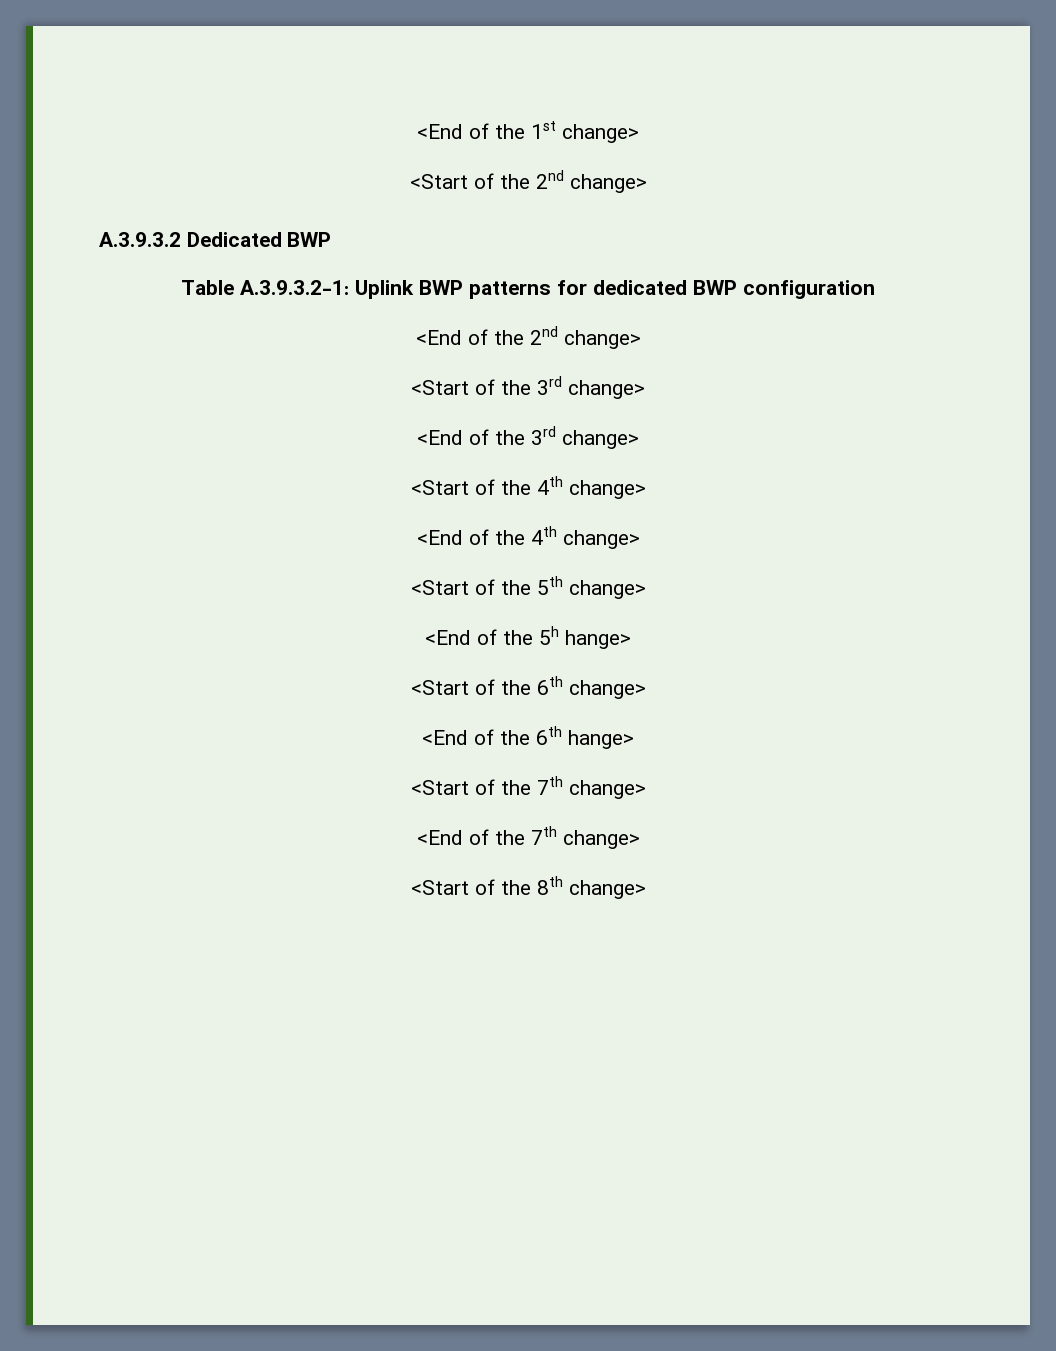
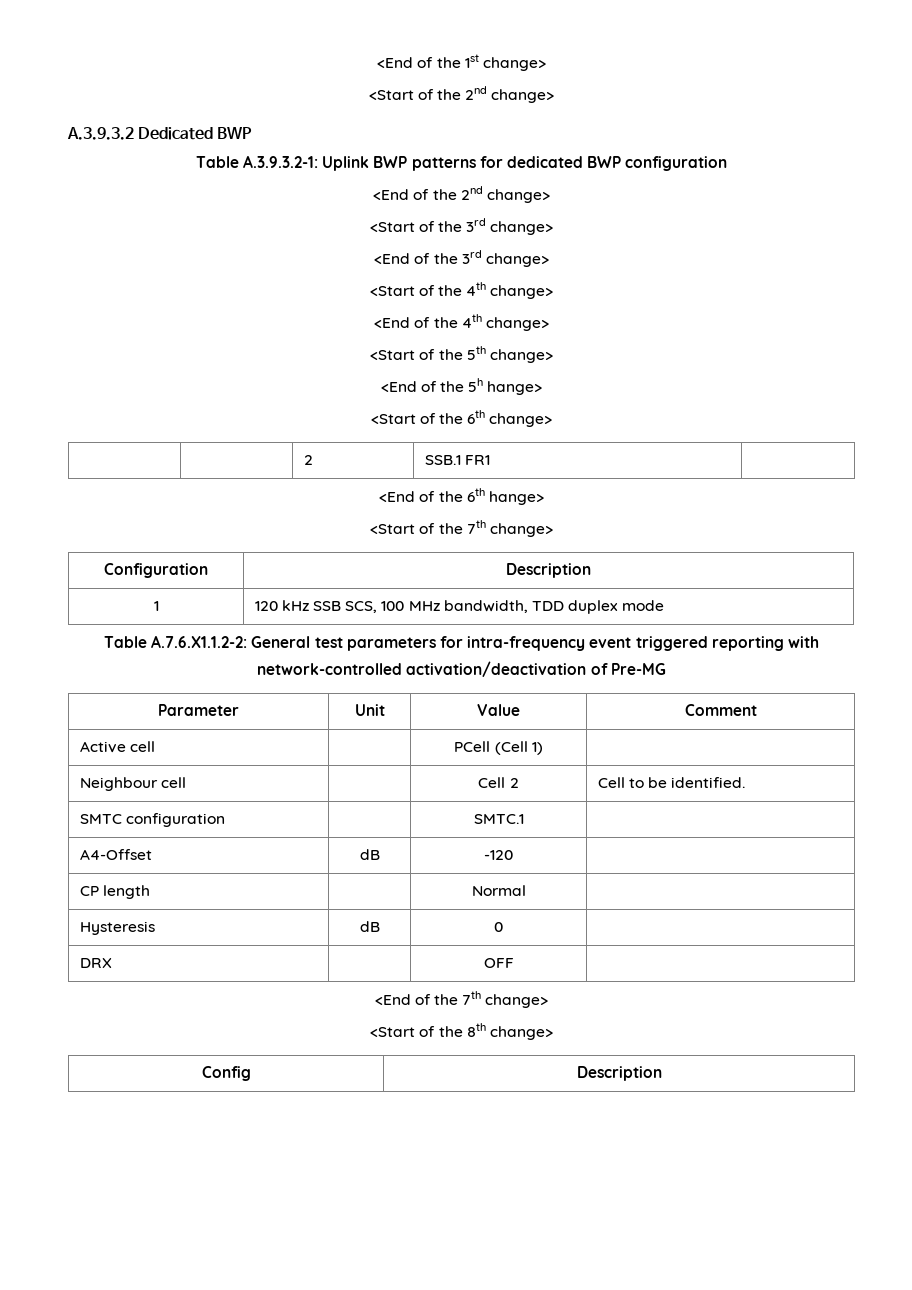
+ | | 2 | SSB.1 FR1 |
+ Configuration | Description
+ 1 | 120 kHz SSB SCS, 100 MHz bandwidth, TDD duplex mode
+ Table A.7.6.X1.1.2-2: General test parameters for intra-frequency event triggered reporting with network-controlled activation/deactivation of Pre-MG
+ Parameter | Unit | Value | Comment
+ Active cell | | PCell (Cell 1) |
+ Neighbour cell | | Cell 2 | Cell to be identified.
+ SMTC configuration | | SMTC.1 |
+ A4-Offset | dB | -120 |
+ CP length | | Normal |
+ Hysteresis | dB | 0 |
+ DRX | | OFF |
+ Config | Description

